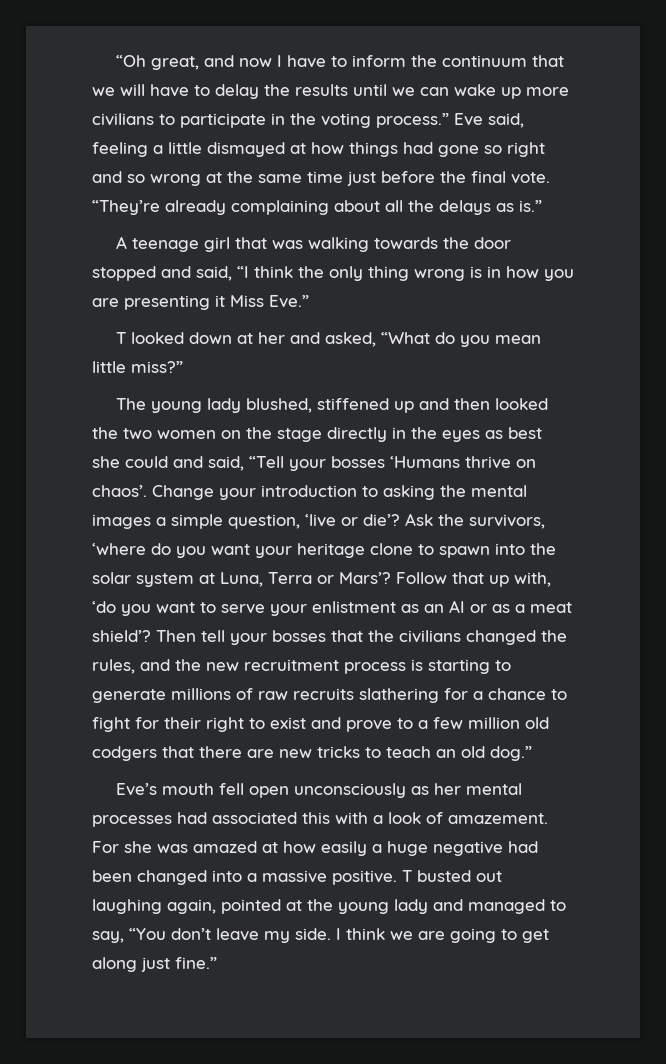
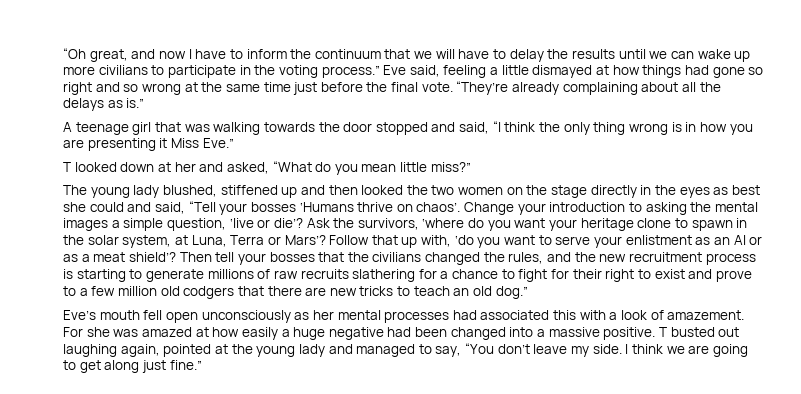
- Ask the survivors, ‘where do you want your heritage clone to spawn into the solar system at Luna, Terra or Mars’?
+ Ask the survivors, ‘where do you want your heritage clone to spawn in the solar system, at Luna, Terra or Mars’?

